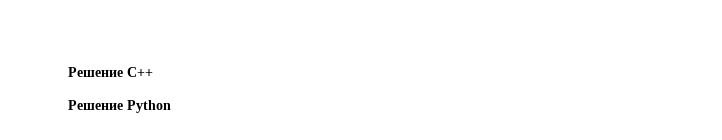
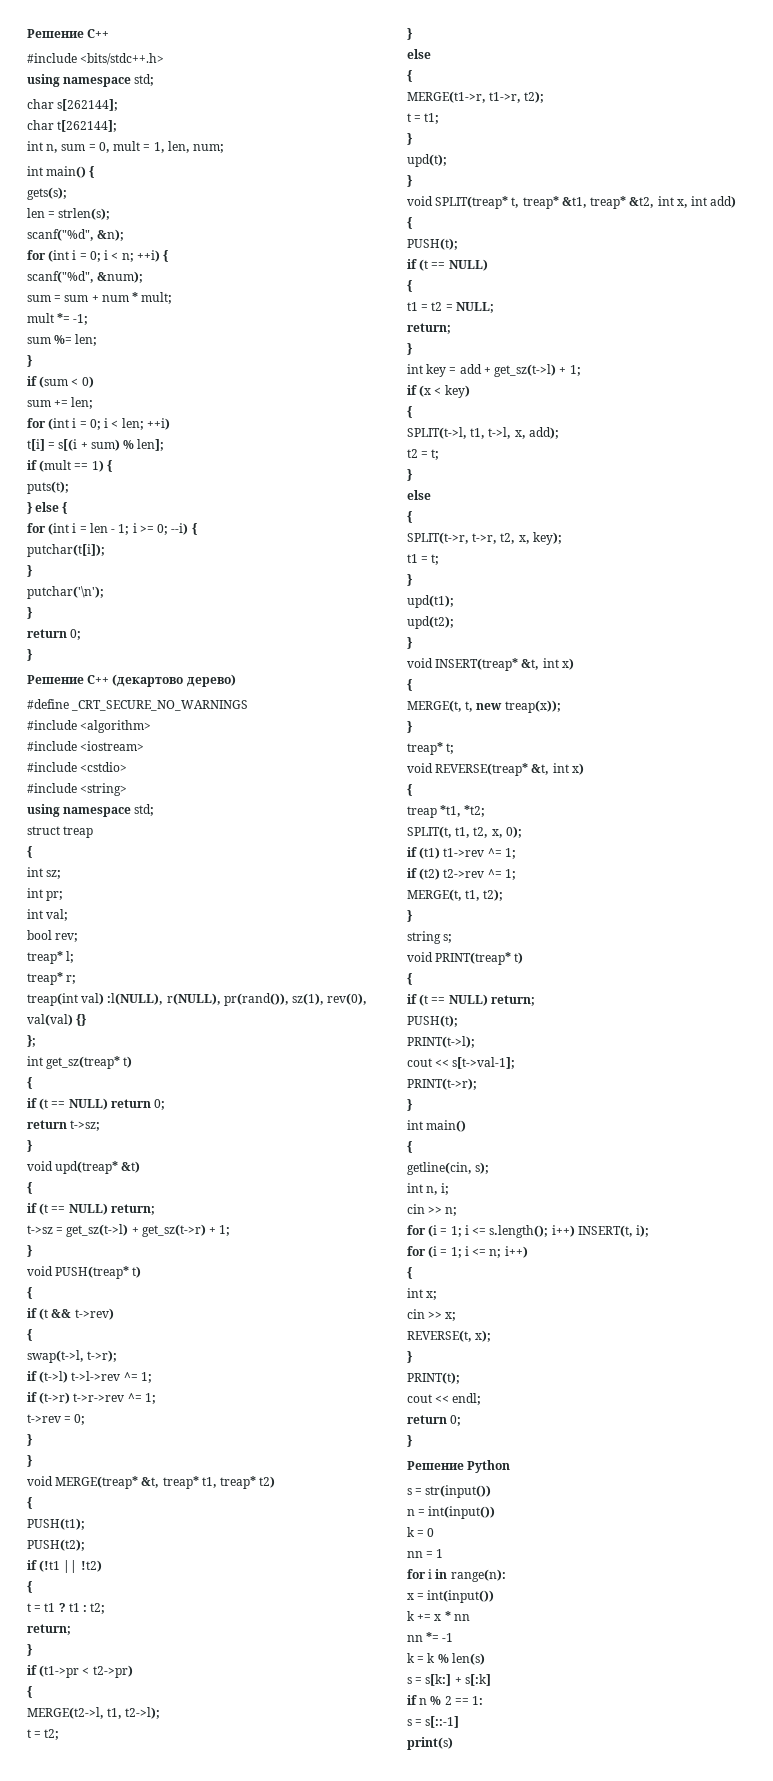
+ #include <bits/stdc++.h>
+ using namespace std;
+ char s[262144];
+ char t[262144];
+ int n, sum = 0, mult = 1, len, num;
+ int main() {
+ gets(s);
+ len = strlen(s);
+ scanf("%d", &n);
+ for (int i = 0; i < n; ++i) {
+ scanf("%d", &num);
+ sum = sum + num * mult;
+ mult *= -1;
+ sum %= len;
+ }
+ if (sum < 0)
+ sum += len;
+ for (int i = 0; i < len; ++i)
+ t[i] = s[(i + sum) % len];
+ if (mult == 1) {
+ puts(t);
+ } else {
+ for (int i = len - 1; i >= 0; --i) {
+ putchar(t[i]);
+ }
+ putchar('\n');
+ }
+ return 0;
+ }
+ Решение С++ (декартово дерево)
+ #define _CRT_SECURE_NO_WARNINGS
+ #include <algorithm>
+ #include <iostream>
+ #include <cstdio>
+ #include <string>
+ using namespace std;
+ struct treap
+ {
+ int sz;
+ int pr;
+ int val;
+ bool rev;
+ treap* l;
+ treap* r;
+ treap(int val) :l(NULL), r(NULL), pr(rand()), sz(1), rev(0), val(val) {}
+ };
+ int get_sz(treap* t)
+ {
+ if (t == NULL) return 0;
+ return t->sz;
+ }
+ void upd(treap* &t)
+ {
+ if (t == NULL) return;
+ t->sz = get_sz(t->l) + get_sz(t->r) + 1;
+ }
+ void PUSH(treap* t)
+ {
+ if (t && t->rev)
+ {
+ swap(t->l, t->r);
+ if (t->l) t->l->rev ^= 1;
+ if (t->r) t->r->rev ^= 1;
+ t->rev = 0;
+ }
+ }
+ void MERGE(treap* &t, treap* t1, treap* t2)
+ {
+ PUSH(t1);
+ PUSH(t2);
+ if (!t1 || !t2)
+ {
+ t = t1 ? t1 : t2;
+ return;
+ }
+ if (t1->pr < t2->pr)
+ {
+ MERGE(t2->l, t1, t2->l);
+ t = t2;
+ }
+ else
+ {
+ MERGE(t1->r, t1->r, t2);
+ t = t1;
+ }
+ upd(t);
+ }
+ void SPLIT(treap* t, treap* &t1, treap* &t2, int x, int add)
+ {
+ PUSH(t);
+ if (t == NULL)
+ {
+ t1 = t2 = NULL;
+ return;
+ }
+ int key = add + get_sz(t->l) + 1;
+ if (x < key)
+ {
+ SPLIT(t->l, t1, t->l, x, add);
+ t2 = t;
+ }
+ else
+ {
+ SPLIT(t->r, t->r, t2, x, key);
+ t1 = t;
+ }
+ upd(t1);
+ upd(t2);
+ }
+ void INSERT(treap* &t, int x)
+ {
+ MERGE(t, t, new treap(x));
+ }
+ treap* t;
+ void REVERSE(treap* &t, int x)
+ {
+ treap *t1, *t2;
+ SPLIT(t, t1, t2, x, 0);
+ if (t1) t1->rev ^= 1;
+ if (t2) t2->rev ^= 1;
+ MERGE(t, t1, t2);
+ }
+ string s;
+ void PRINT(treap* t)
+ {
+ if (t == NULL) return;
+ PUSH(t);
+ PRINT(t->l);
+ cout << s[t->val-1];
+ PRINT(t->r);
+ }
+ int main()
+ {
+ getline(cin, s);
+ int n, i;
+ cin >> n;
+ for (i = 1; i <= s.length(); i++) INSERT(t, i);
+ for (i = 1; i <= n; i++)
+ {
+ int x;
+ cin >> x;
+ REVERSE(t, x);
+ }
+ PRINT(t);
+ cout << endl;
+ return 0;
+ }
  Решение Python
+ s = str(input())
+ n = int(input())
+ k = 0
+ nn = 1
+ for i in range(n):
+ x = int(input())
+ k += x * nn
+ nn *= -1
+ k = k % len(s)
+ s = s[k:] + s[:k]
+ if n % 2 == 1:
+ s = s[::-1]
+ print(s)

